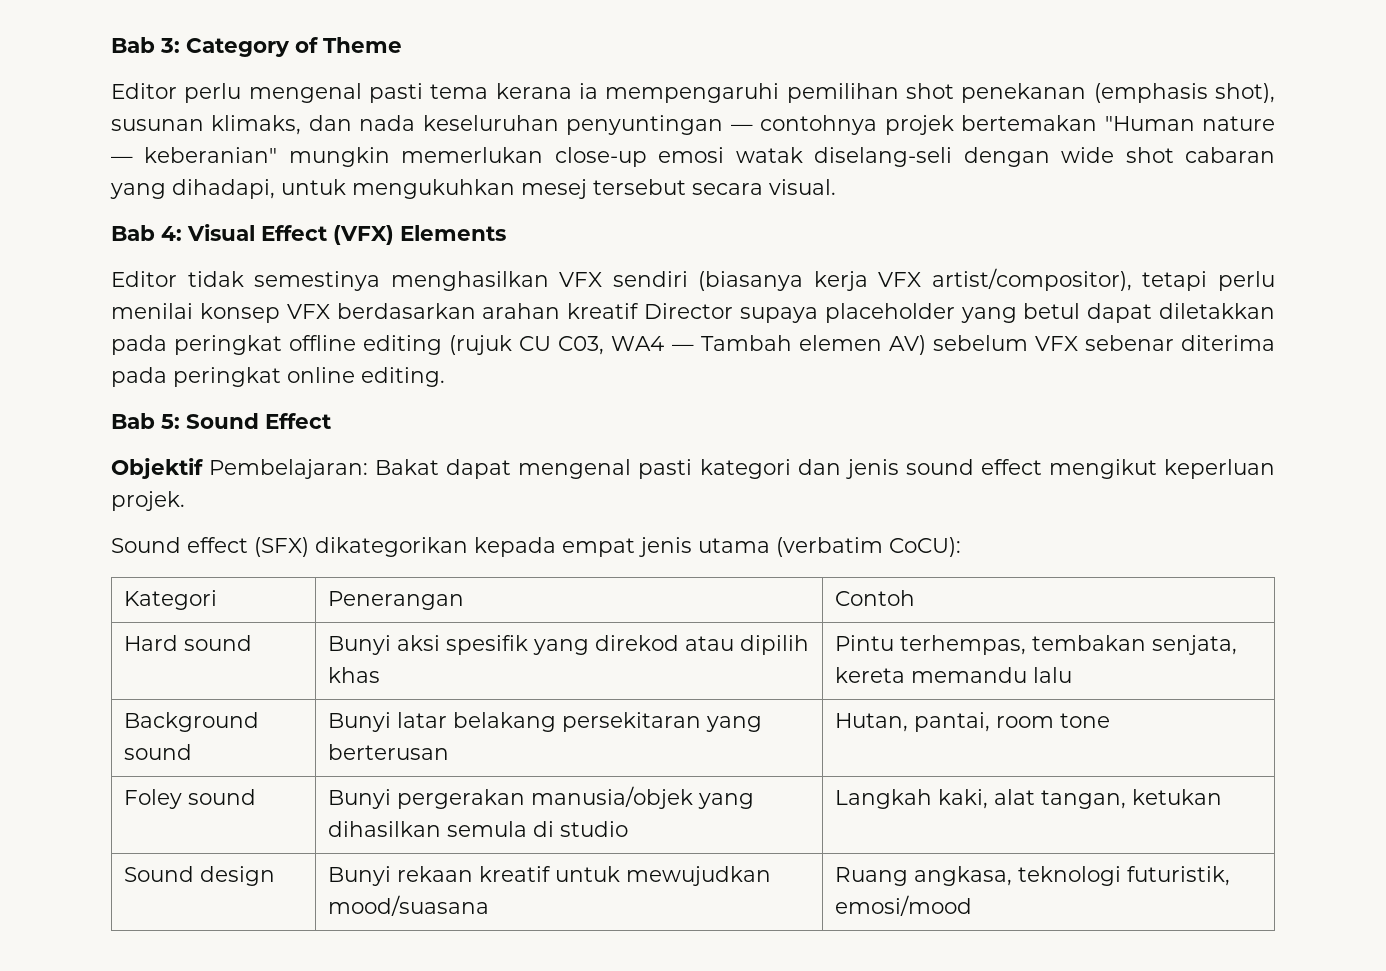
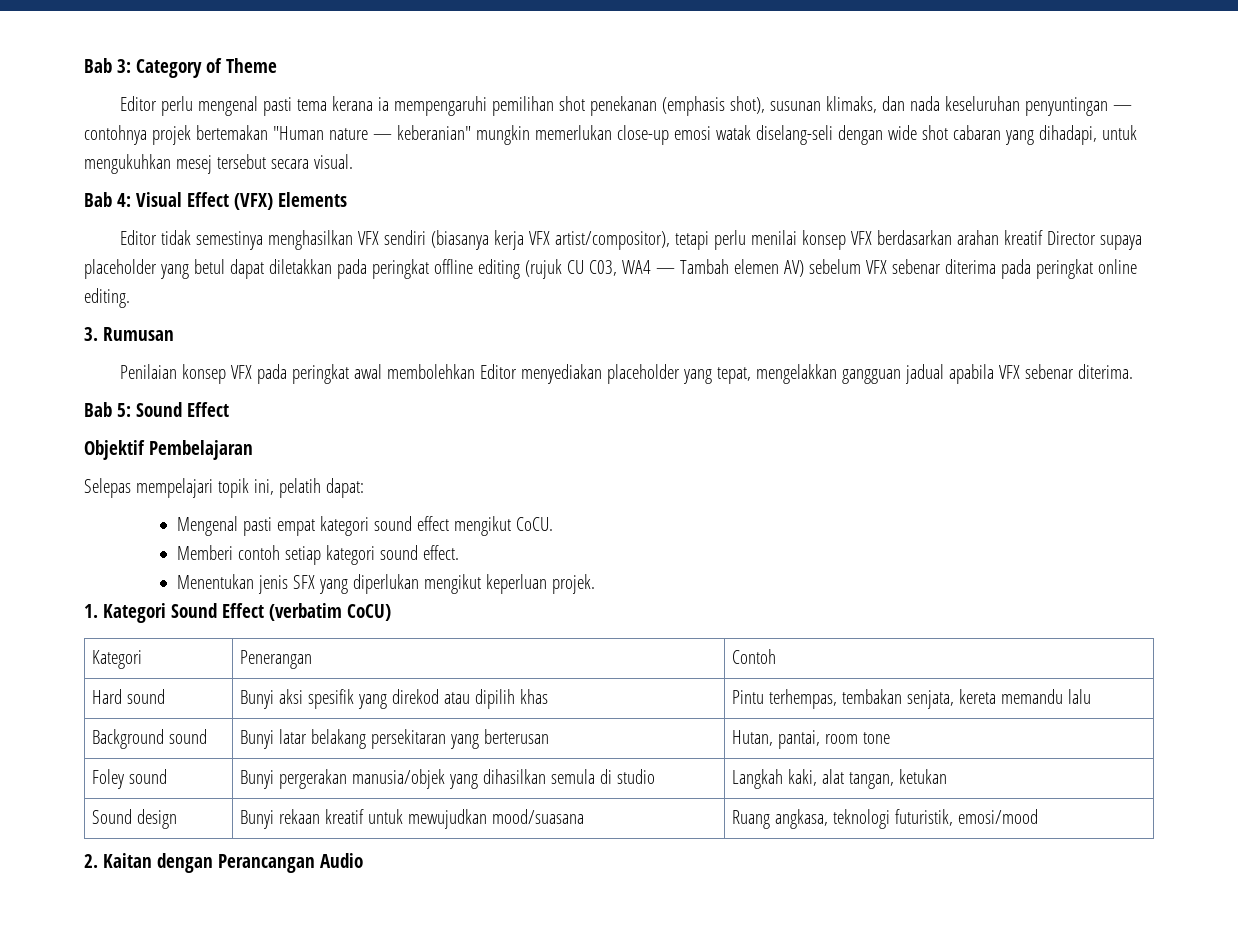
+ 3. Rumusan
+ Penilaian konsep VFX pada peringkat awal membolehkan Editor menyediakan placeholder yang tepat, mengelakkan gangguan jadual apabila VFX sebenar diterima.
- Objektif Pembelajaran: Bakat dapat mengenal pasti kategori dan jenis sound effect mengikut keperluan projek.
- Sound effect (SFX) dikategorikan kepada empat jenis utama (verbatim CoCU):
+ Objektif Pembelajaran
+ Selepas mempelajari topik ini, pelatih dapat:
+ Mengenal pasti empat kategori sound effect mengikut CoCU.
+ Memberi contoh setiap kategori sound effect.
+ Menentukan jenis SFX yang diperlukan mengikut keperluan projek.
+ 1. Kategori Sound Effect (verbatim CoCU)
+ 2. Kaitan dengan Perancangan Audio

